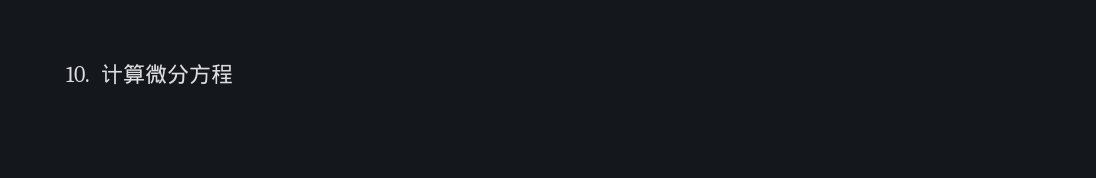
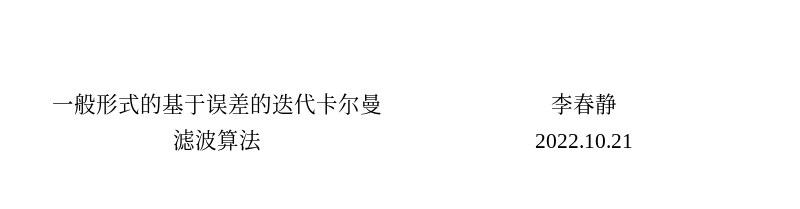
- 10.计算微分方程
+ 一般形式的基于误差的迭代卡尔曼滤波算法
+ 李春静
+ 2022.10.21

